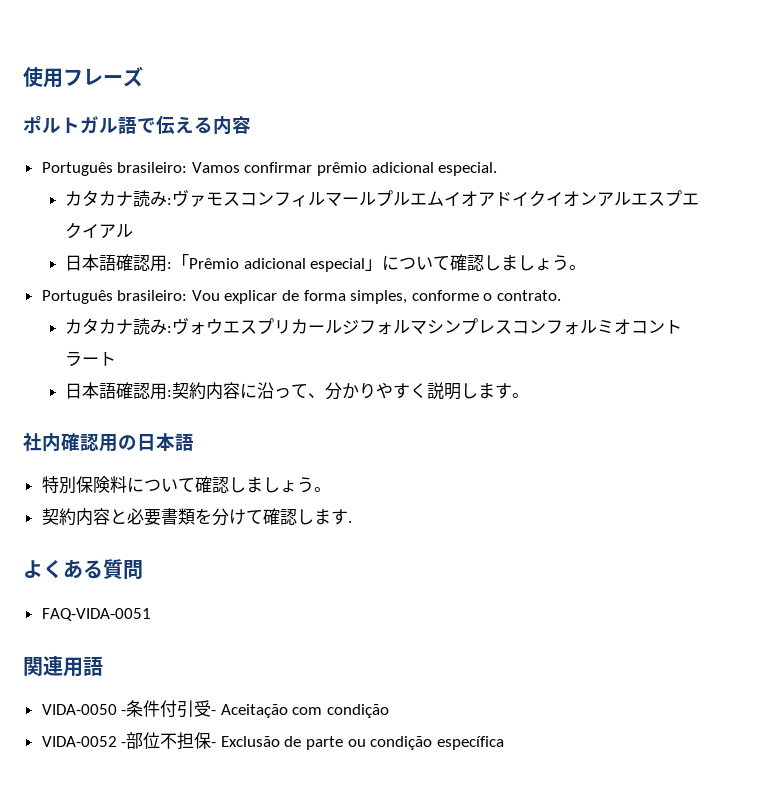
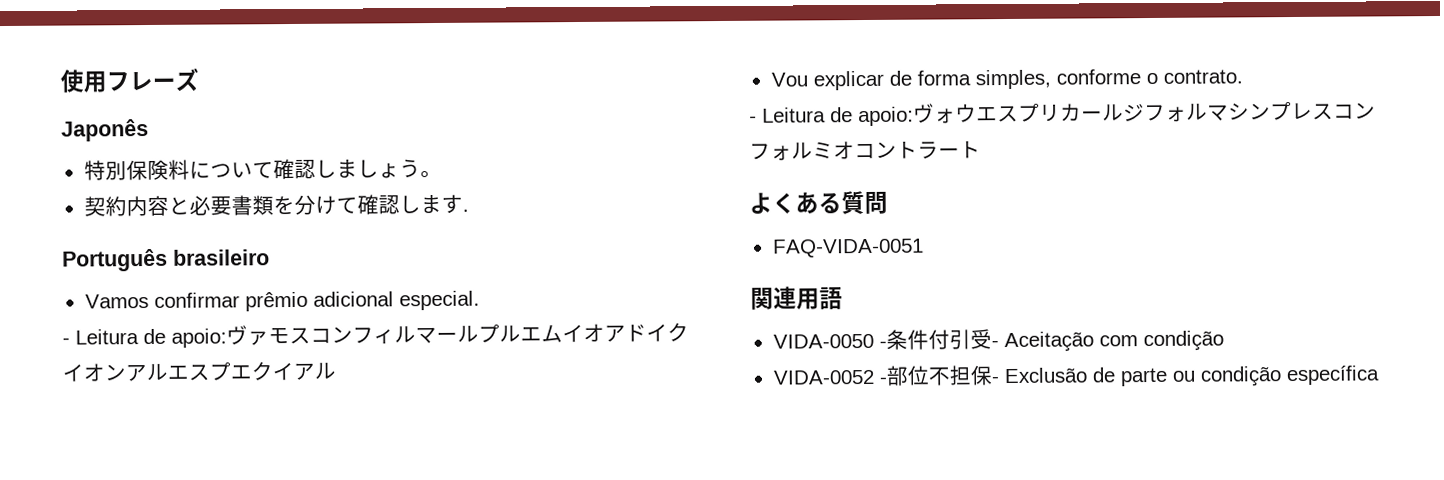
- ポルトガル語で伝える内容
- Português brasileiro: Vamos confirmar prêmio adicional especial.
- カタカナ読み:ヴァモスコンフィルマールプルエムイオアドイクイオンアルエスプエクイアル
- 日本語確認用:「Prêmio adicional especial」について確認しましょう。
- Português brasileiro: Vou explicar de forma simples, conforme o contrato.
- カタカナ読み:ヴォウエスプリカールジフォルマシンプレスコンフォルミオコントラート
- 日本語確認用:契約内容に沿って、分かりやすく説明します。
- 社内確認用の日本語
+ Japonês
+ Português brasileiro
+ Vamos confirmar prêmio adicional especial.
+ - Leitura de apoio:ヴァモスコンフィルマールプルエムイオアドイクイオンアルエスプエクイアル
+ Vou explicar de forma simples, conforme o contrato.
+ - Leitura de apoio:ヴォウエスプリカールジフォルマシンプレスコンフォルミオコントラート

